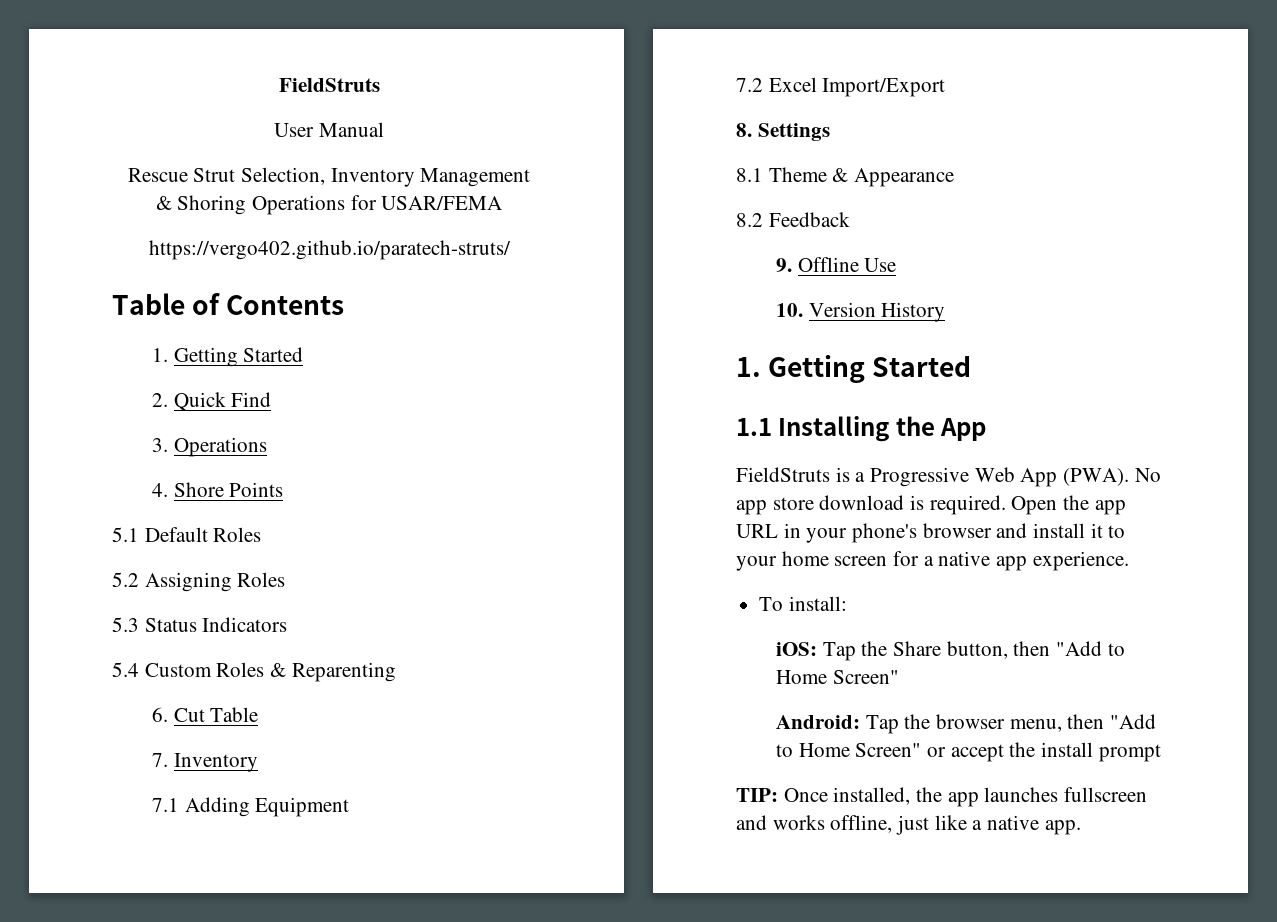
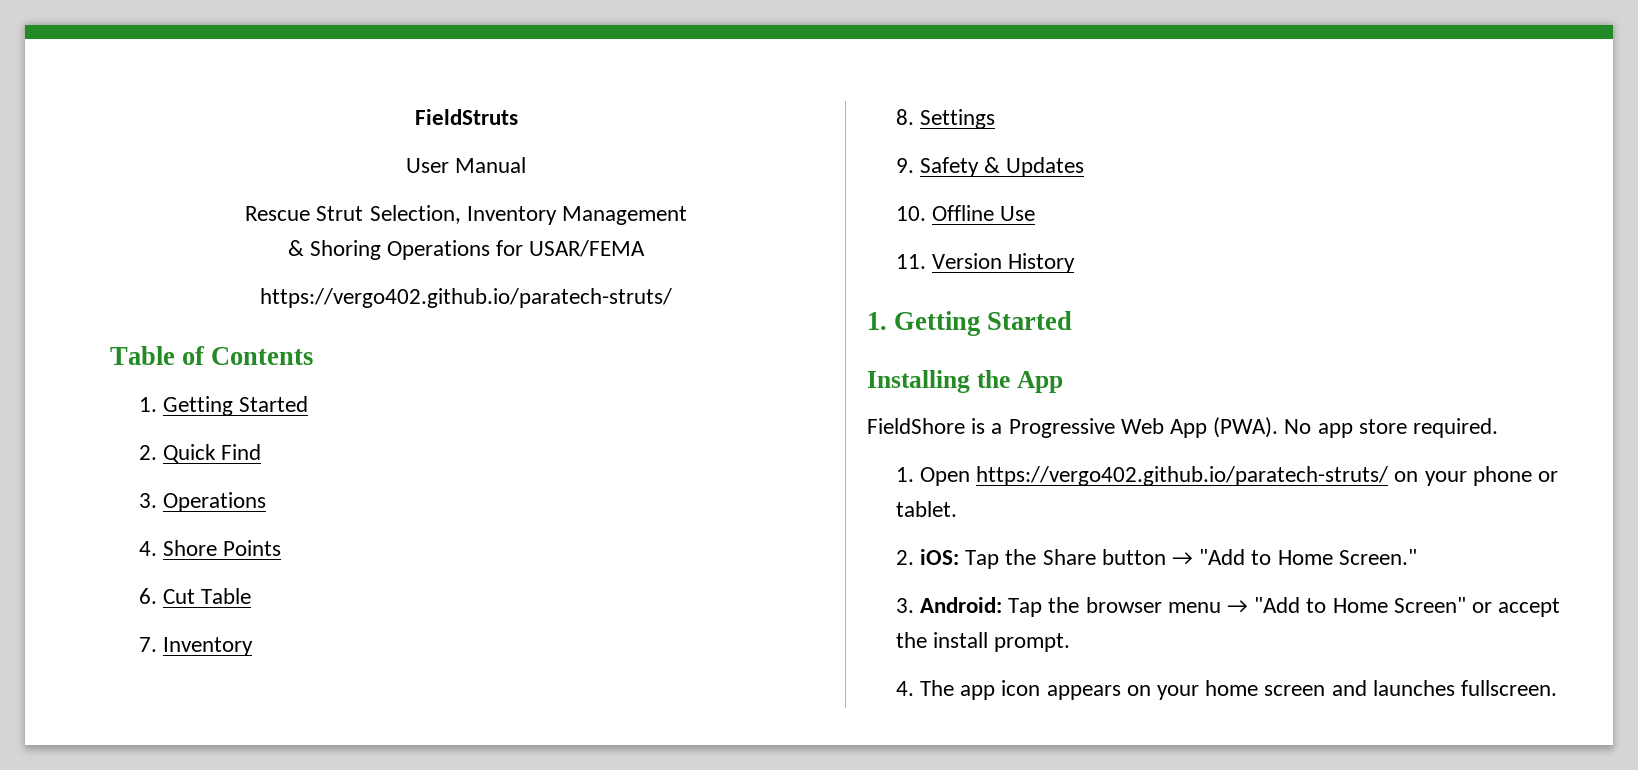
- 5.1 Default Roles
- 5.2 Assigning Roles
- 5.3 Status Indicators
- 5.4 Custom Roles & Reparenting
- 7.1 Adding Equipment
- 7.2 Excel Import/Export
  8. Settings
- 8.1 Theme & Appearance
- 8.2 Feedback
- 9. Offline Use
+ 9. Safety & Updates
+ 10. Offline Use
- 10. Version History
+ 11. Version History
- 1.1 Installing the App
+ Installing the App
- FieldStruts is a Progressive Web App (PWA).
+ FieldShore is a Progressive Web App (PWA).
- No app store download is required. Open the app URL in your phone's browser and install it to your home screen for a native app experience.
- To install:
- iOS: Tap the Share button, then "Add to Home Screen"
- Android: Tap the browser menu, then "Add to Home Screen" or accept the install prompt
- TIP: Once installed, the app launches fullscreen and works offline, just like a native app.
+ No app store required.
+ 1. Open https://vergo402.github.io/paratech-struts/ on your phone or tablet.
+ 2. iOS: Tap the Share button → "Add to Home Screen."
+ 3. Android: Tap the browser menu → "Add to Home Screen" or accept the install prompt.
+ 4. The app icon appears on your home screen and launches fullscreen.

